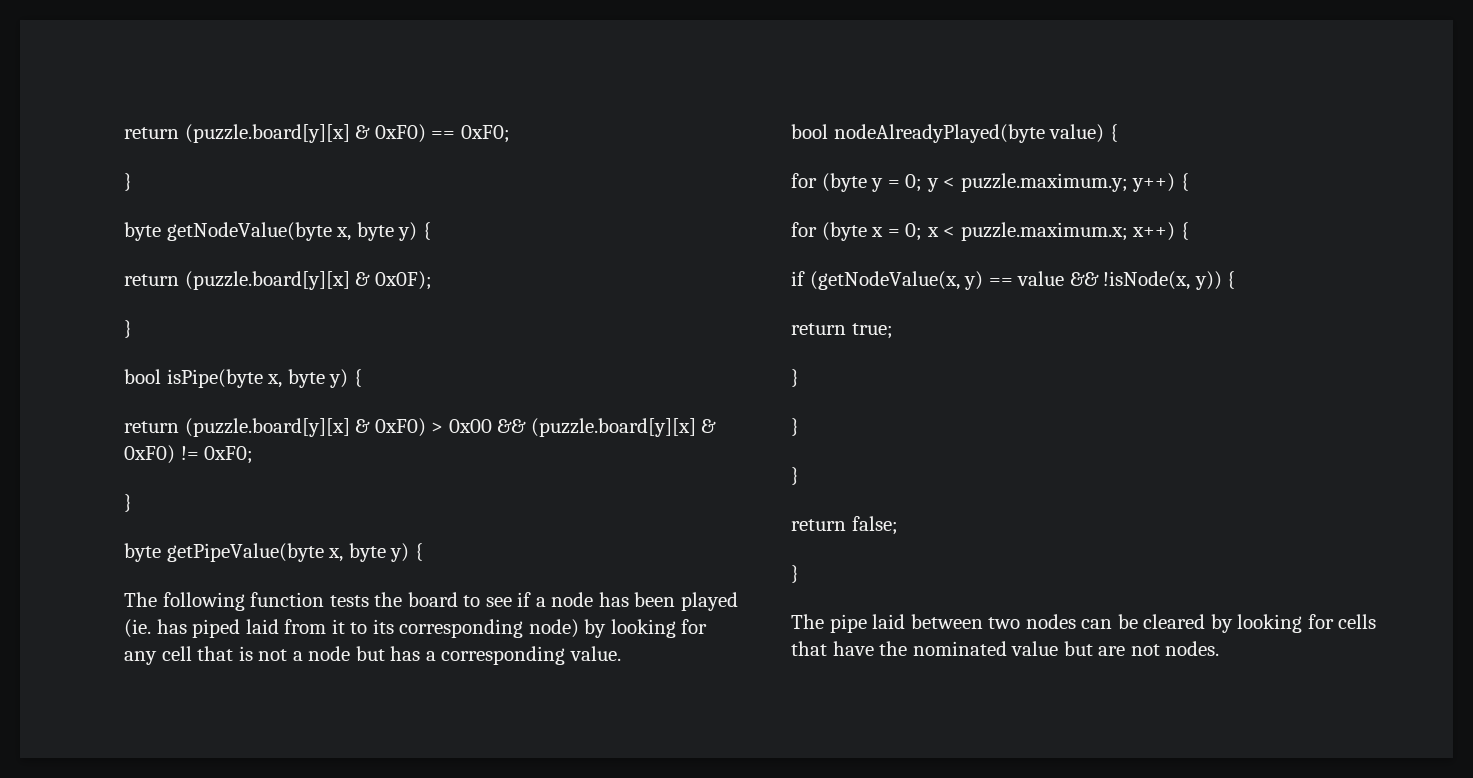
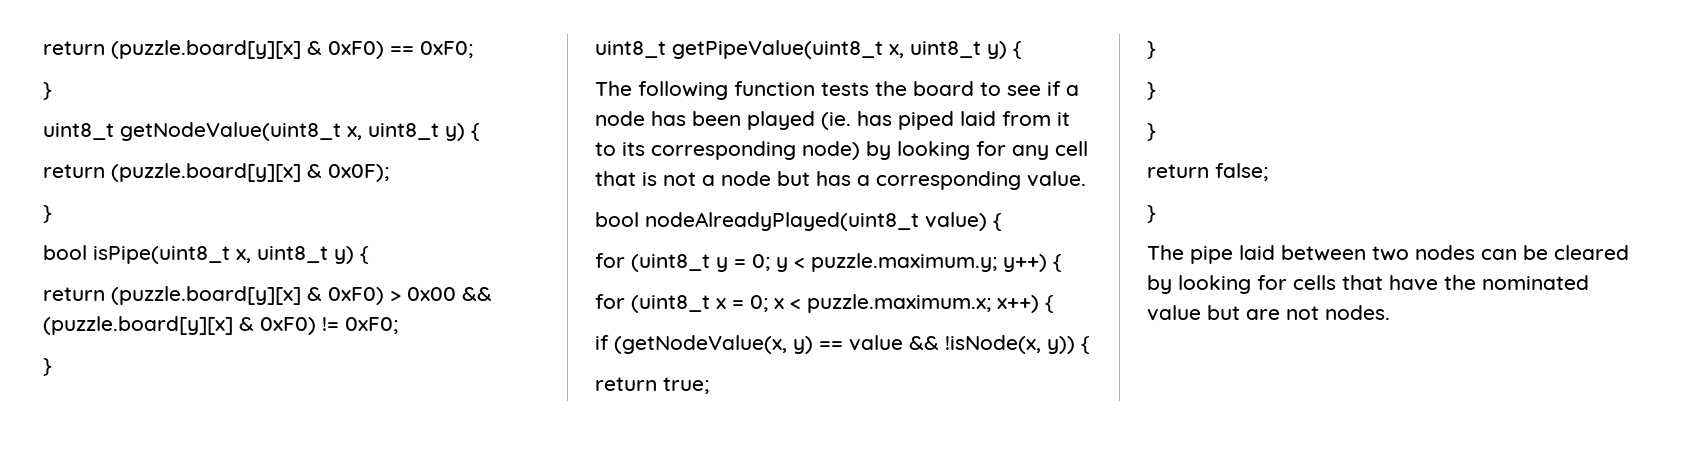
- byte getNodeValue(byte x, byte y) {
+ uint8_t getNodeValue(uint8_t x, uint8_t y) {
- bool isPipe(byte x, byte y) {
+ bool isPipe(uint8_t x, uint8_t y) {
- byte getPipeValue(byte x, byte y) {
+ uint8_t getPipeValue(uint8_t x, uint8_t y) {
- bool nodeAlreadyPlayed(byte value) {
+ bool nodeAlreadyPlayed(uint8_t value) {
- for (byte y = 0; y < puzzle.maximum.y; y++) {
+ for (uint8_t y = 0; y < puzzle.maximum.y; y++) {
- for (byte x = 0; x < puzzle.maximum.x; x++) {
+ for (uint8_t x = 0; x < puzzle.maximum.x; x++) {

